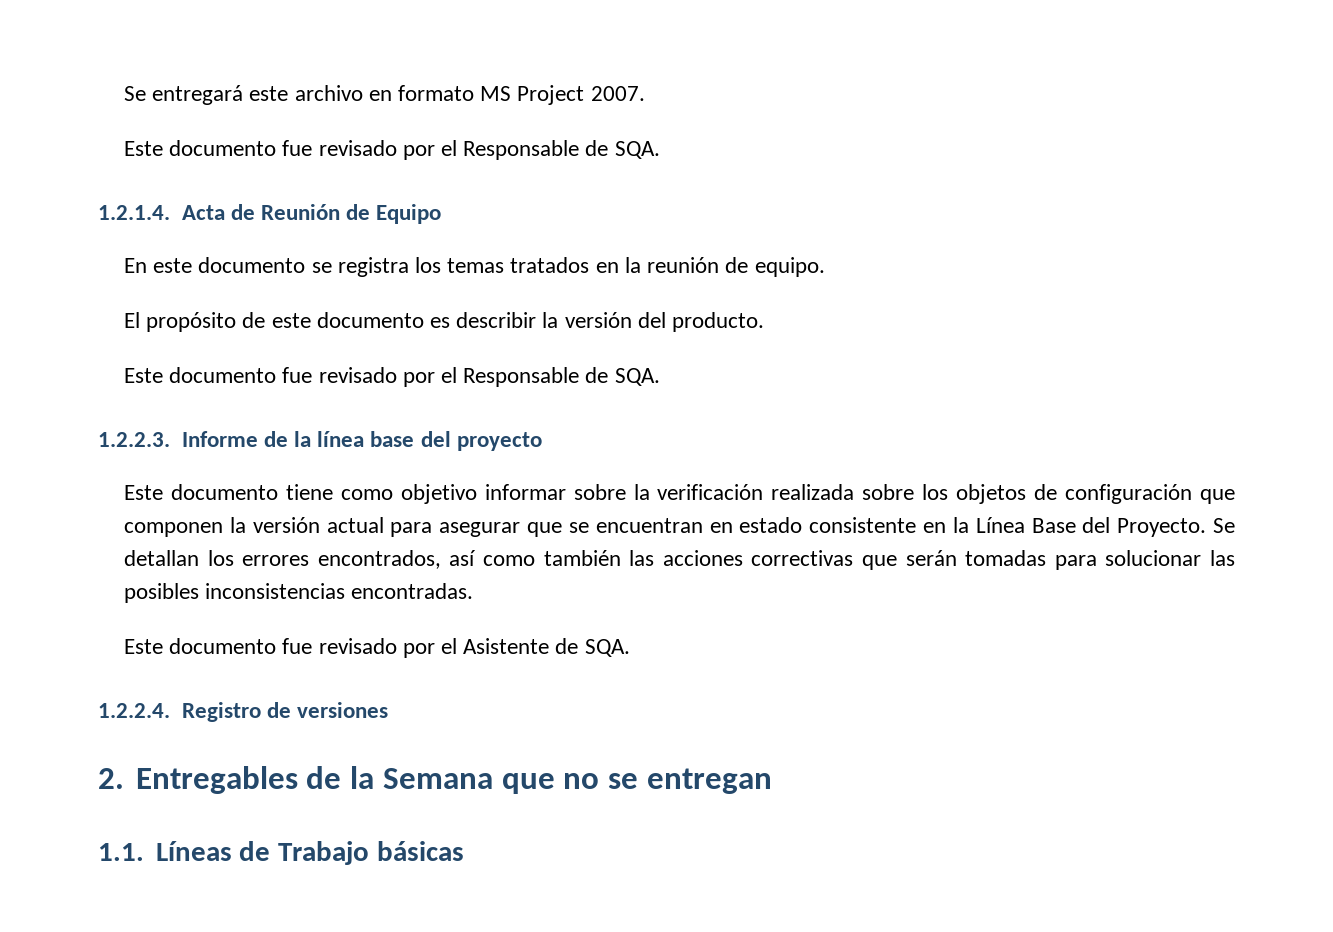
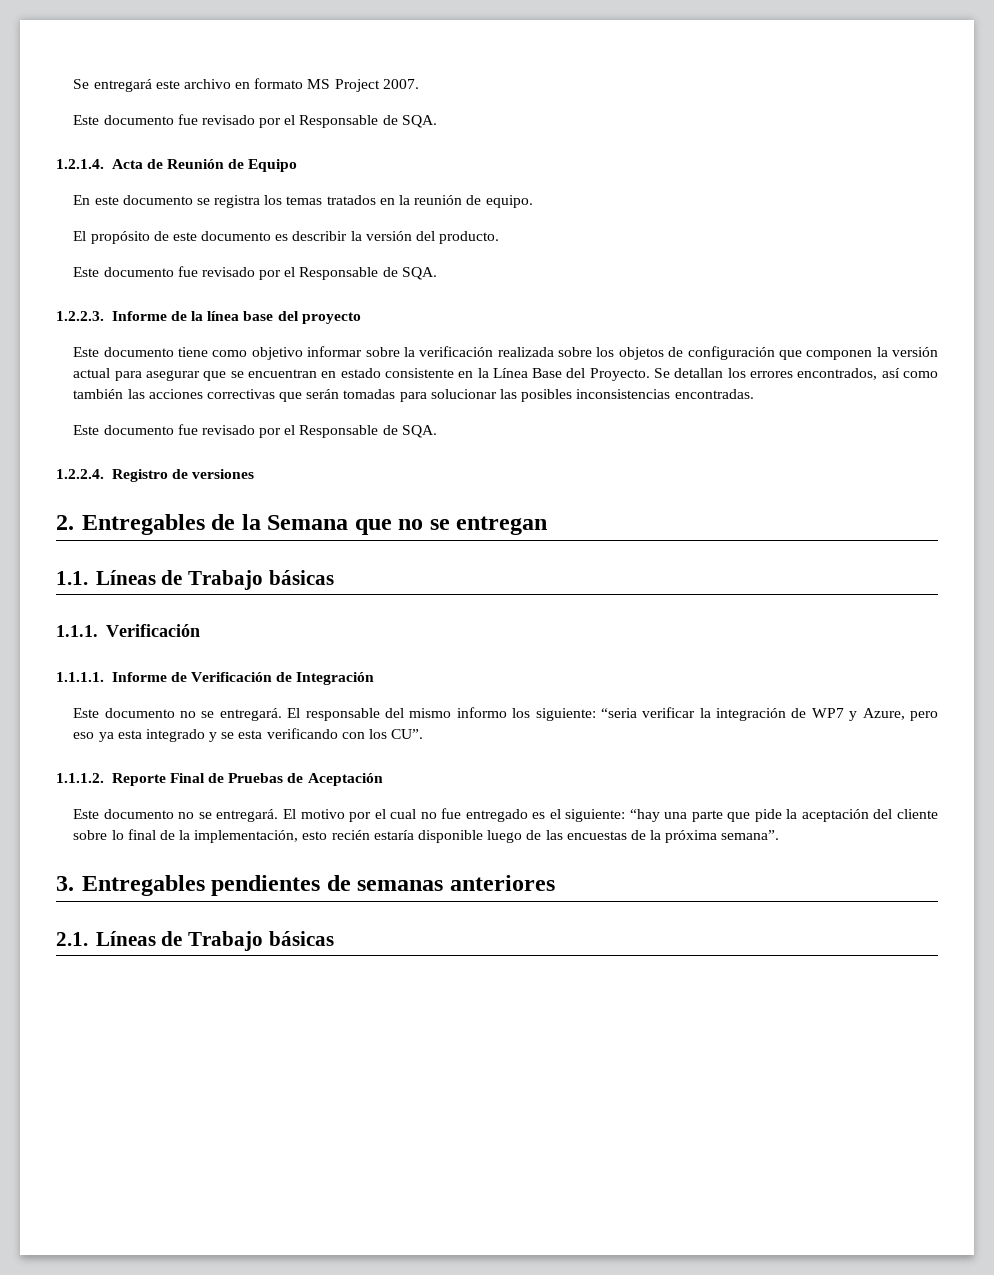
  Se detallan los errores encontrados, así como también las acciones correctivas que serán tomadas para solucionar las posibles inconsistencias encontradas.
- Este documento fue revisado por el Asistente de SQA.
+ Este documento fue revisado por el Responsable de SQA.
+ 1.1.1. Verificación
+ 1.1.1.1. Informe de Verificación de Integración
+ Este documento no se entregará. El responsable del mismo informo los siguiente: “seria verificar la integración de WP7 y Azure, pero eso ya esta integrado y se esta verificando con los CU”.
+ 1.1.1.2. Reporte Final de Pruebas de Aceptación
+ Este documento no se entregará. El motivo por el cual no fue entregado es el siguiente: “hay una parte que pide la aceptación del cliente sobre lo final de la implementación, esto recién estaría disponible luego de las encuestas de la próxima semana”.
+ 3. Entregables pendientes de semanas anteriores
+ 2.1. Líneas de Trabajo básicas

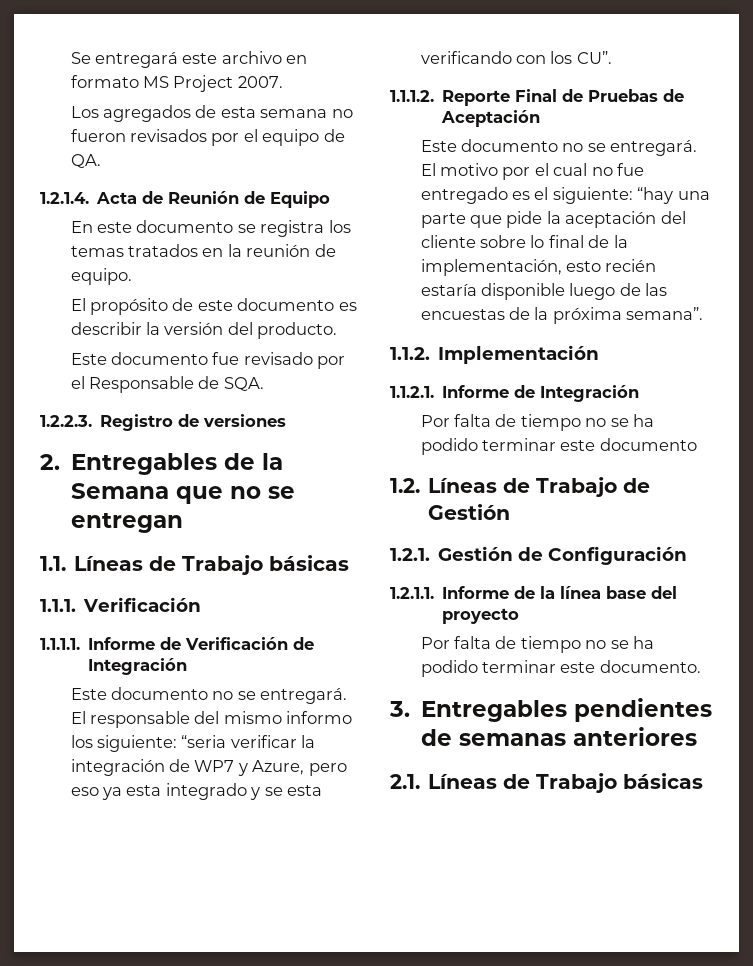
  Se entregará este archivo en formato MS Project 2007.
- Este documento fue revisado por el Responsable de SQA.
+ Los agregados de esta semana no fueron revisados por el equipo de QA.
- 1.2.2.3. Informe de la línea base del proyecto
- Este documento tiene como objetivo informar sobre la verificación realizada sobre los objetos de configuración que componen la versión actual para asegurar que se encuentran en estado consistente en la Línea Base del Proyecto. Se detallan los errores encontrados, así como también las acciones correctivas que serán tomadas para solucionar las posibles inconsistencias encontradas.
- Este documento fue revisado por el Responsable de SQA.
- 1.2.2.4. Registro de versiones
+ 1.2.2.3. Registro de versiones
+ 1.1.2. Implementación
+ 1.1.2.1. Informe de Integración
+ Por falta de tiempo no se ha podido terminar este documento
+ 1.2. Líneas de Trabajo de Gestión
+ 1.2.1. Gestión de Configuración
+ 1.2.1.1. Informe de la línea base del proyecto
+ Por falta de tiempo no se ha podido terminar este documento.

